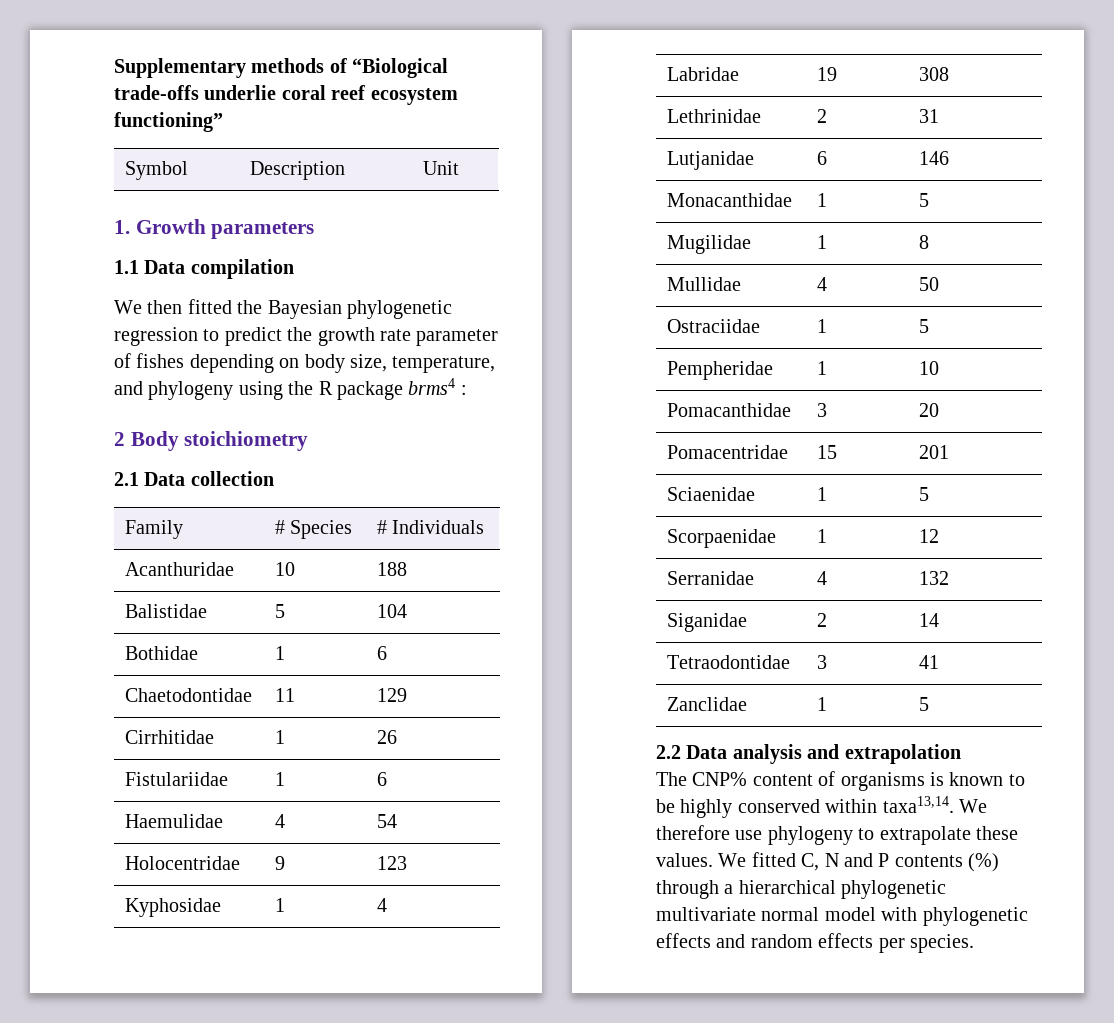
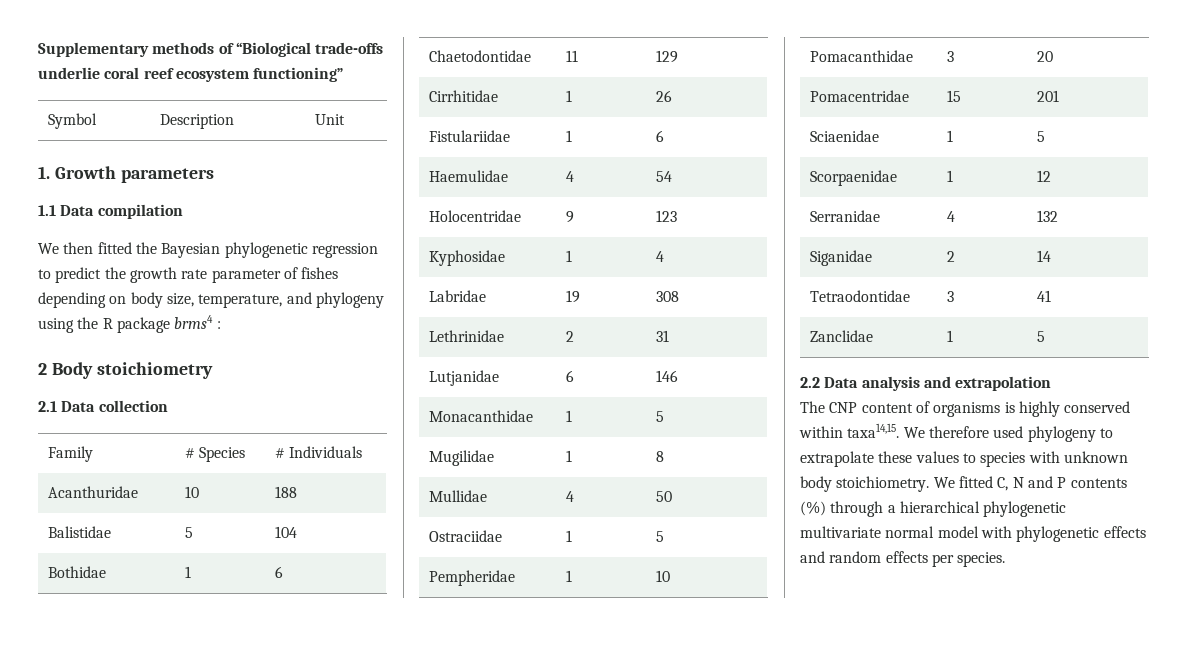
- The CNP% content of organisms is known to be highly conserved within taxa13,14.
+ The CNP content of organisms is highly conserved within taxa14,15.
- We therefore use phylogeny to extrapolate these values.
+ We therefore used phylogeny to extrapolate these values to species with unknown body stoichiometry.

